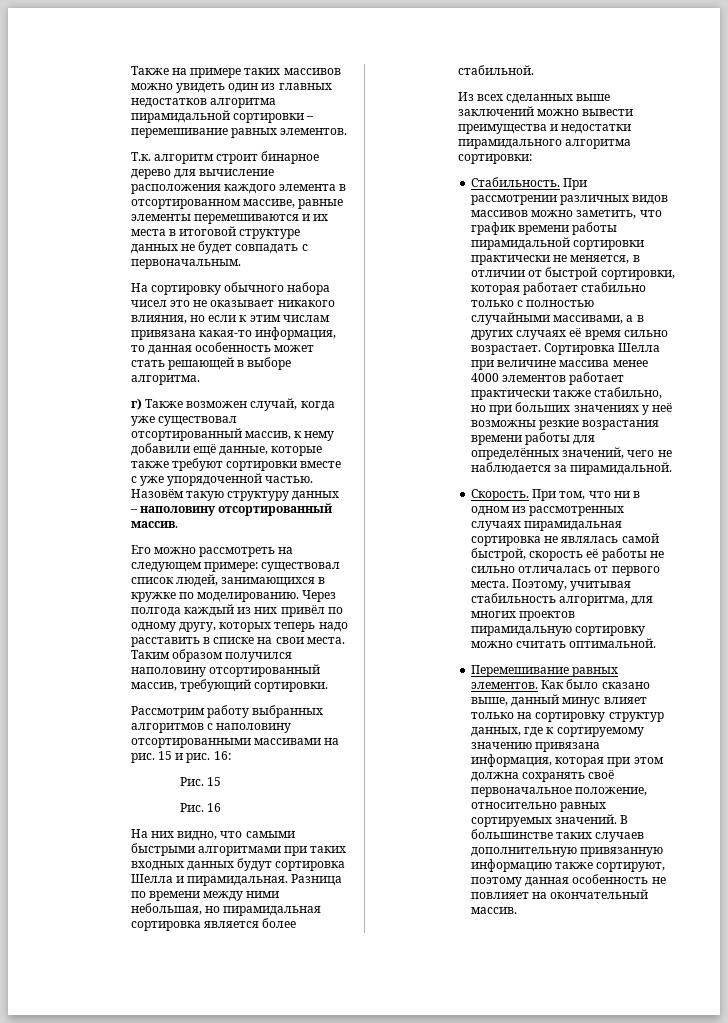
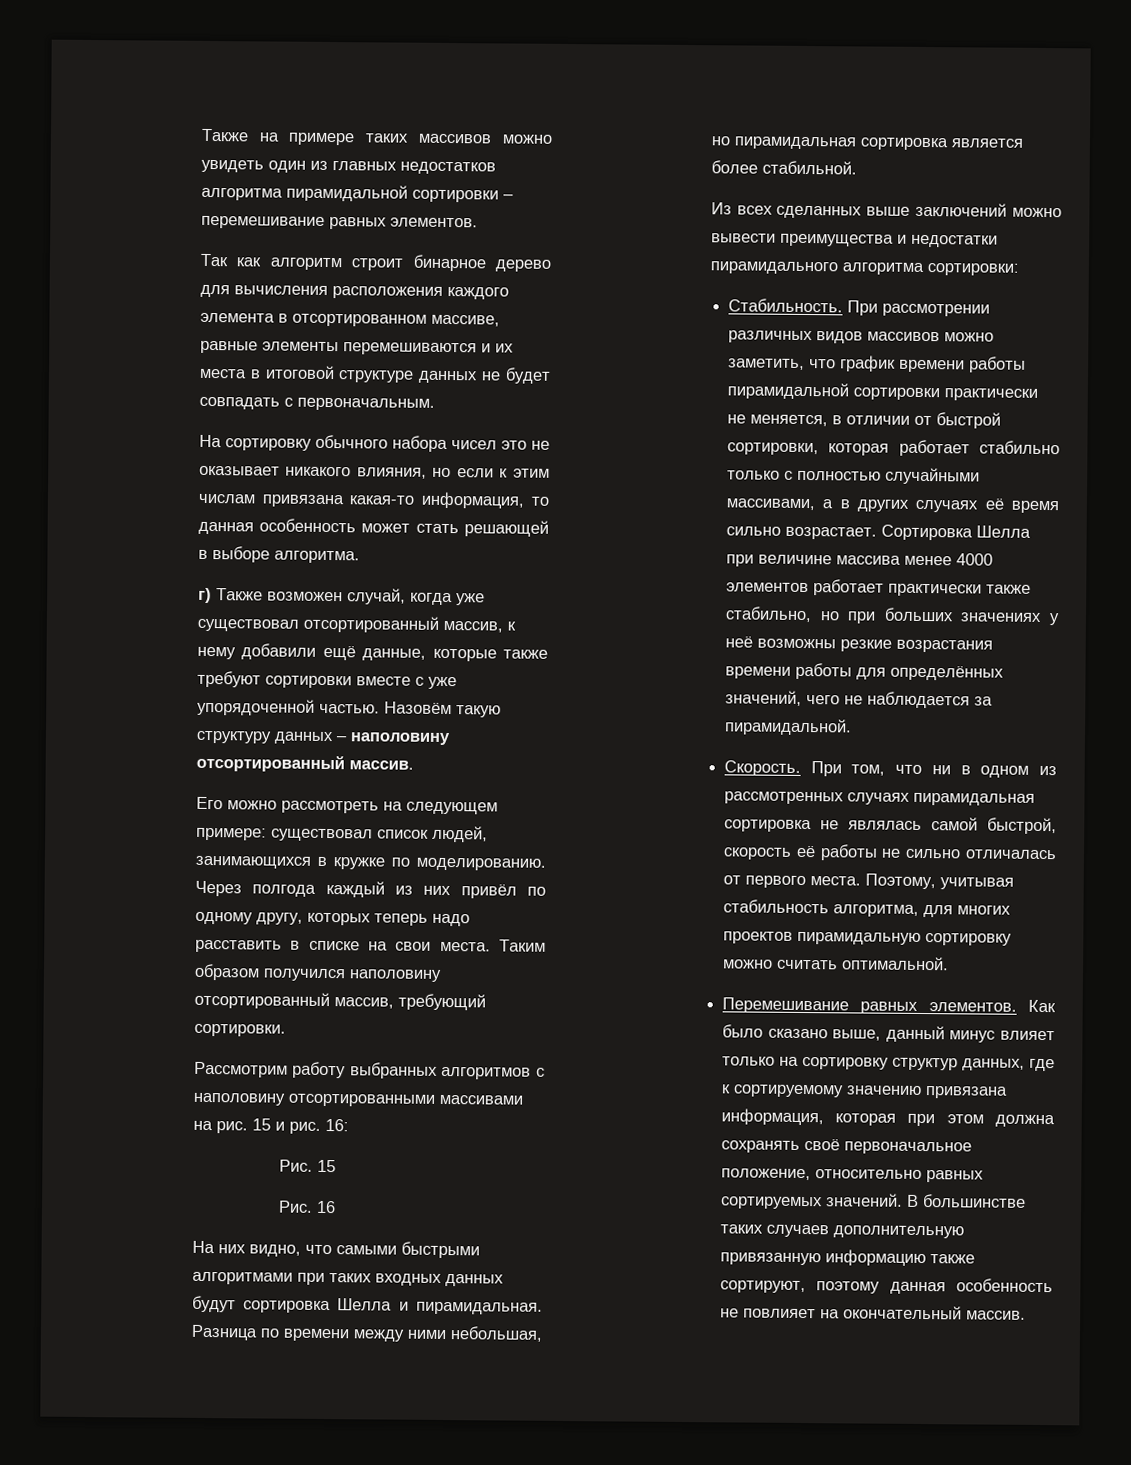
- Т.к. алгоритм строит бинарное дерево для вычисление расположения каждого элемента в отсортированном массиве, равные элементы перемешиваются и их места в итоговой структуре данных не будет совпадать с первоначальным.
+ Так как алгоритм строит бинарное дерево для вычисления расположения каждого элемента в отсортированном массиве, равные элементы перемешиваются и их места в итоговой структуре данных не будет совпадать с первоначальным.

